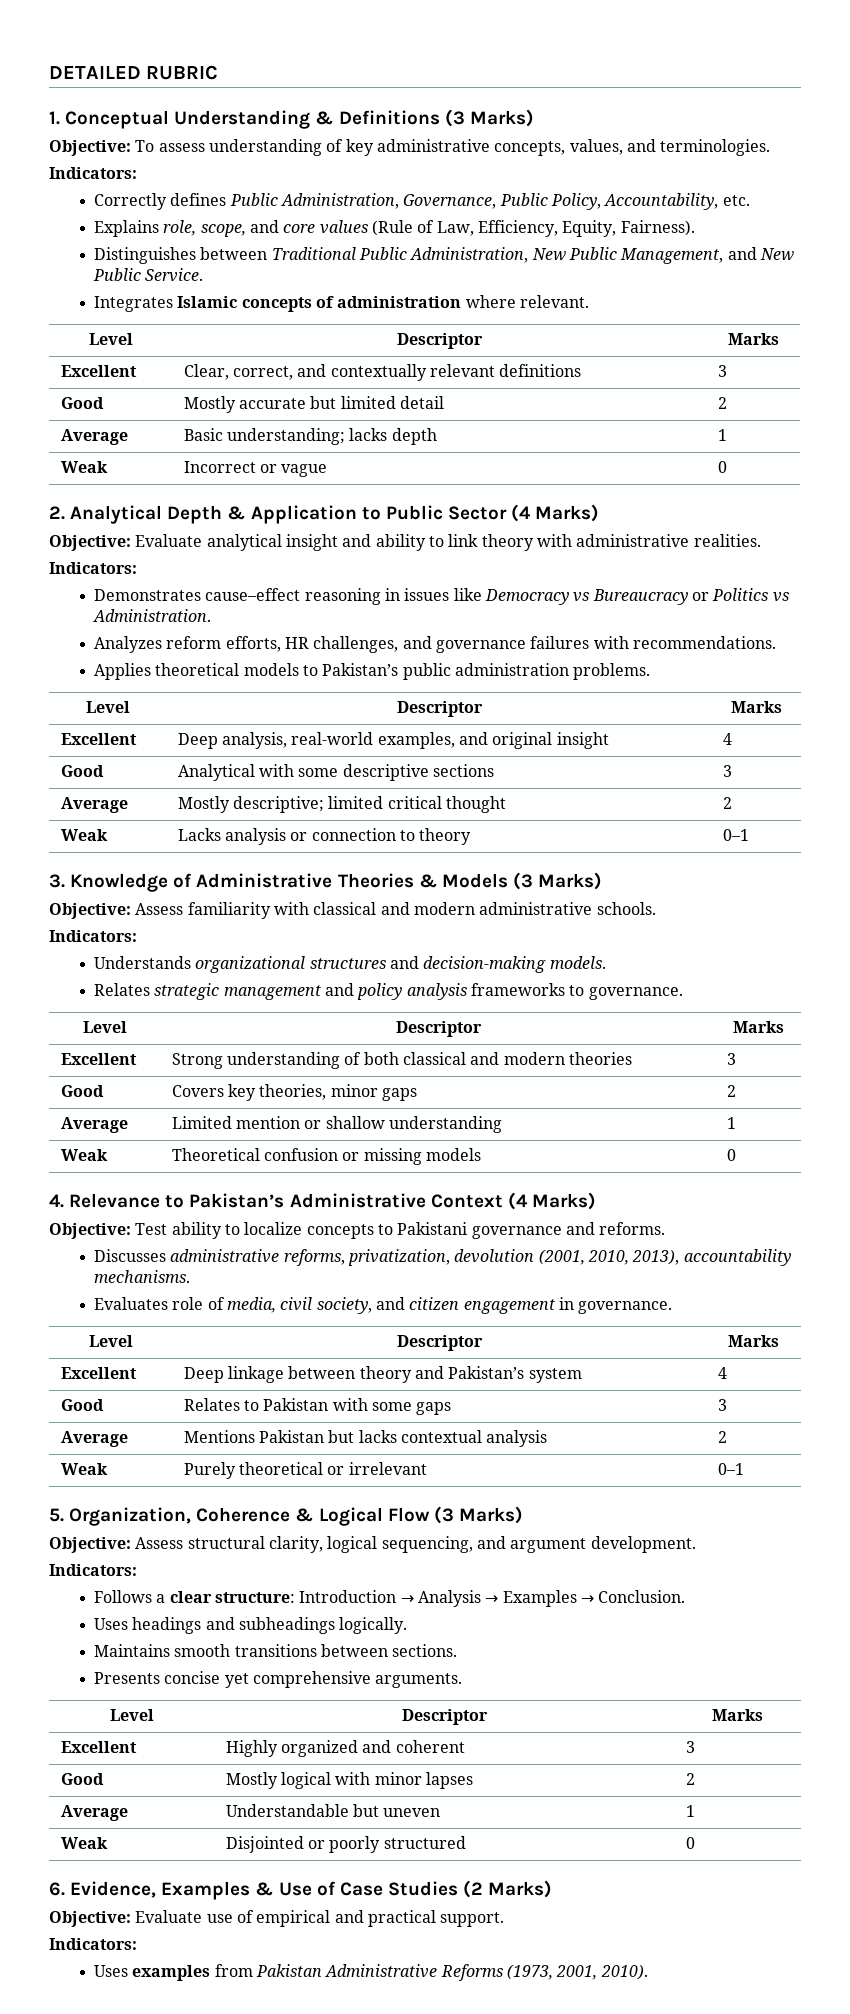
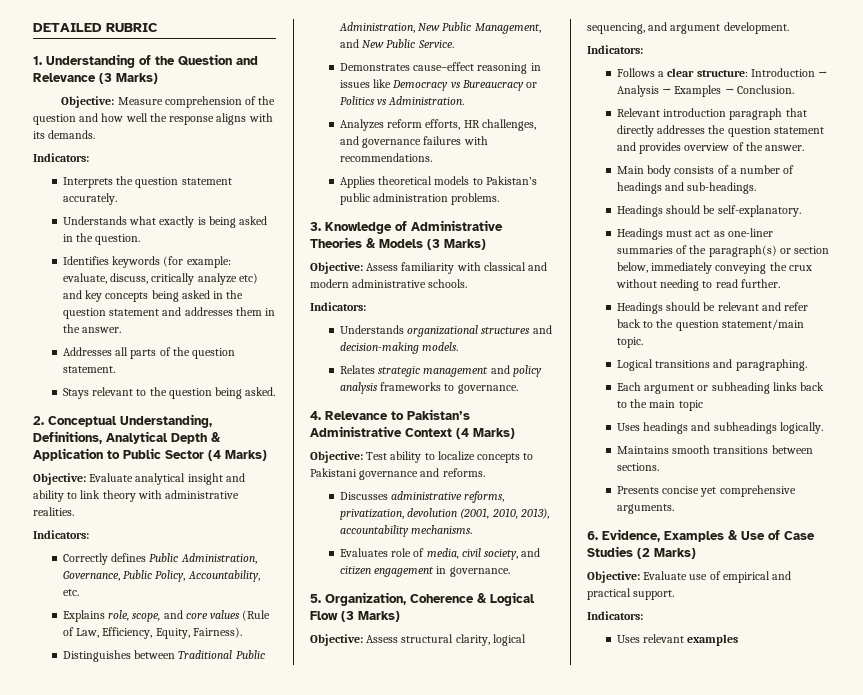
- 1. Conceptual Understanding & Definitions (3 Marks)
- Objective: To assess understanding of key administrative concepts, values, and terminologies.
+ 1. Understanding of the Question and Relevance (3 Marks)
+ Objective: Measure comprehension of the question and how well the response aligns with its demands.
+ Indicators:
+ Interprets the question statement accurately.
+ Understands what exactly is being asked in the question.
+ Identifies keywords (for example: evaluate, discuss, critically analyze etc) and key concepts being asked in the question statement and addresses them in the answer.
+ Addresses all parts of the question statement.
+ Stays relevant to the question being asked.
+ 2. Conceptual Understanding, Definitions, Analytical Depth & Application to Public Sector (4 Marks)
+ Objective: Evaluate analytical insight and ability to link theory with administrative realities.
- Integrates Islamic concepts of administration where relevant.
- Level | Descriptor | Marks
- Excellent | Clear, correct, and contextually relevant definitions | 3
- Good | Mostly accurate but limited detail | 2
- Average | Basic understanding; lacks depth | 1
- Weak | Incorrect or vague | 0
- 2. Analytical Depth & Application to Public Sector (4 Marks)
- Objective: Evaluate analytical insight and ability to link theory with administrative realities.
- Indicators:
  Applies theoretical models to Pakistan’s public administration problems.
- Level | Descriptor | Marks
- Excellent | Deep analysis, real-world examples, and original insight | 4
- Good | Analytical with some descriptive sections | 3
- Average | Mostly descriptive; limited critical thought | 2
- Weak | Lacks analysis or connection to theory | 0–1
  Relates strategic management and policy analysis frameworks to governance.
- Level | Descriptor | Marks
- Excellent | Strong understanding of both classical and modern theories | 3
- Good | Covers key theories, minor gaps | 2
- Average | Limited mention or shallow understanding | 1
- Weak | Theoretical confusion or missing models | 0
  Evaluates role of media, civil society, and citizen engagement in governance.
- Level | Descriptor | Marks
- Excellent | Deep linkage between theory and Pakistan’s system | 4
- Good | Relates to Pakistan with some gaps | 3
- Average | Mentions Pakistan but lacks contextual analysis | 2
- Weak | Purely theoretical or irrelevant | 0–1
+ Relevant introduction paragraph that directly addresses the question statement and provides overview of the answer.
+ Main body consists of a number of headings and sub-headings.
+ Headings should be self-explanatory.
+ Headings must act as one-liner summaries of the paragraph(s) or section below, immediately conveying the crux without needing to read further.
+ Headings should be relevant and refer back to the question statement/main topic.
+ Logical transitions and paragraphing.
+ Each argument or subheading links back to the main topic
  Presents concise yet comprehensive arguments.
- Level | Descriptor | Marks
- Excellent | Highly organized and coherent | 3
- Good | Mostly logical with minor lapses | 2
- Average | Understandable but uneven | 1
- Weak | Disjointed or poorly structured | 0
- Uses examples from Pakistan Administrative Reforms (1973, 2001, 2010).
+ Uses relevant examples

